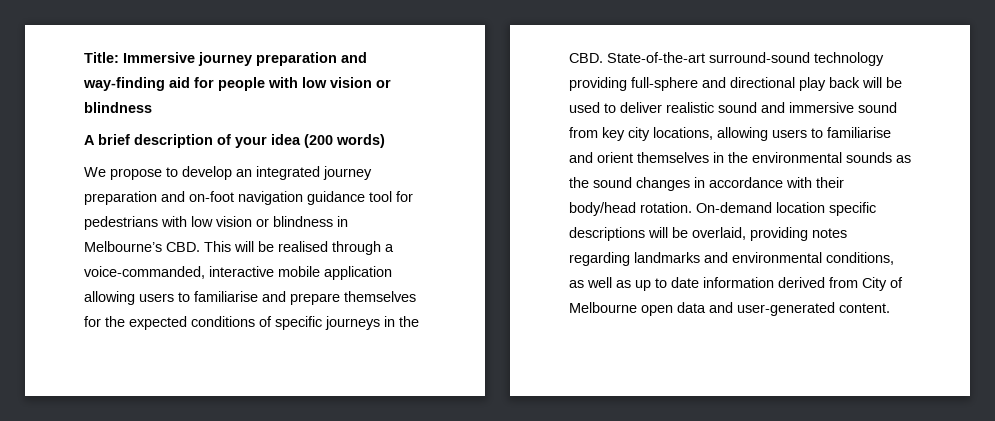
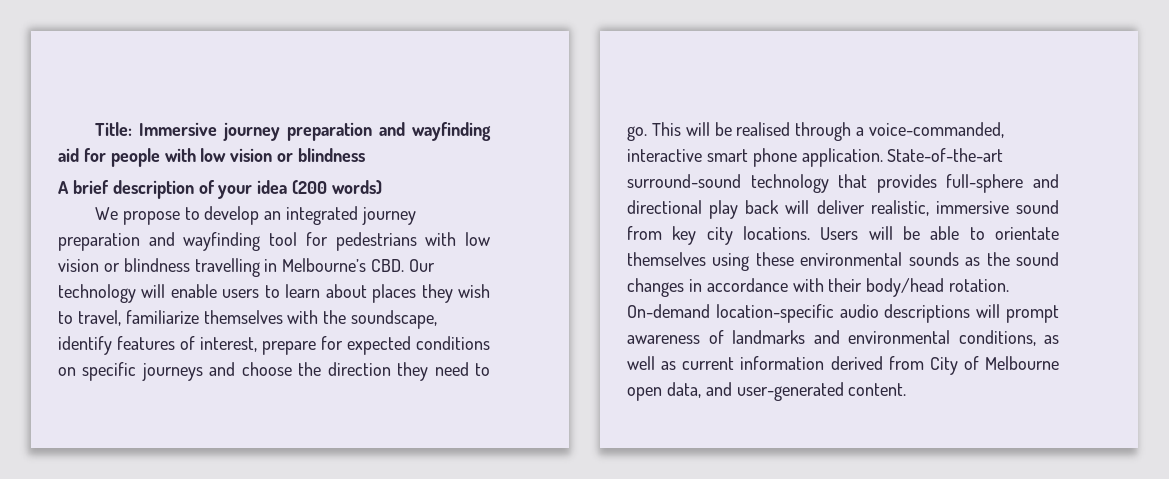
- Title: Immersive journey preparation and way-finding aid for people with low vision or blindness
+ Title: Immersive journey preparation and wayfinding aid for people with low vision or blindness
- We propose to develop an integrated journey preparation and on-foot navigation guidance tool for pedestrians with low vision or blindness in Melbourne’s CBD. This will be realised through a voice-commanded, interactive mobile application allowing users to familiarise and prepare themselves for the expected conditions of specific journeys in the CBD. State-of-the-art surround-sound technology providing full-sphere and directional play back will be used to deliver realistic sound and immersive sound from key city locations, allowing users to familiarise and orient themselves in the environmental sounds as the sound changes in accordance with their body/head rotation.
+ We propose to develop an integrated journey preparation and wayfinding tool for pedestrians with low vision or blindness travelling in Melbourne’s CBD. Our technology will enable users to learn about places they wish to travel, familiarize themselves with the soundscape, identify features of interest, prepare for expected conditions on specific journeys and choose the direction they need to go. This will be realised through a voice-commanded, interactive smart phone application. State-of-the-art surround-sound technology that provides full-sphere and directional play back will deliver realistic, immersive sound from key city locations. Users will be able to orientate themselves using these environmental sounds as the sound changes in accordance with their body/head rotation.
- On-demand location specific descriptions will be overlaid, providing notes regarding landmarks and environmental conditions, as well as up to date information derived from City of Melbourne open data and user-generated content.
+ On-demand location-specific audio descriptions will prompt awareness of landmarks and environmental conditions, as well as current information derived from City of Melbourne open data, and user-generated content.

